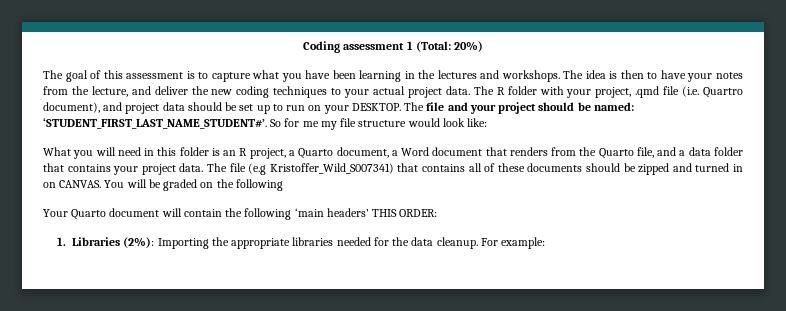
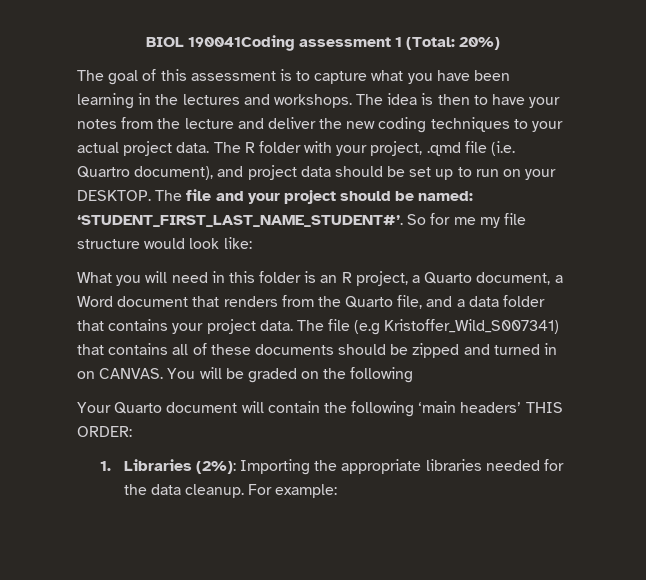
- Coding assessment 1 (Total: 20%)
+ BIOL 190041Coding assessment 1 (Total: 20%)
- The idea is then to have your notes from the lecture, and deliver the new coding techniques to your actual project data.
+ The idea is then to have your notes from the lecture and deliver the new coding techniques to your actual project data.

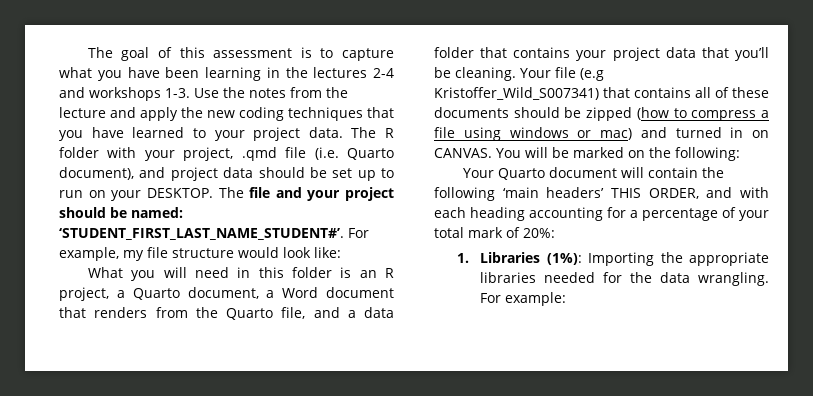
- BIOL 190041Coding assessment 1 (Total: 20%)
- The goal of this assessment is to capture what you have been learning in the lectures and workshops. The idea is then to have your notes from the lecture and deliver the new coding techniques to your actual project data.
+ The goal of this assessment is to capture what you have been learning in the lectures 2-4 and workshops 1-3. Use the notes from the lecture and apply the new coding techniques that you have learned to your project data.
- The R folder with your project, .qmd file (i.e. Quartro document), and project data should be set up to run on your DESKTOP.
+ The R folder with your project, .qmd file (i.e. Quarto document), and project data should be set up to run on your DESKTOP.
- So for me my file structure would look like:
+ For example, my file structure would look like:
- What you will need in this folder is an R project, a Quarto document, a Word document that renders from the Quarto file, and a data folder that contains your project data. The file (e.g Kristoffer_Wild_S007341) that contains all of these documents should be zipped and turned in on CANVAS.
+ What you will need in this folder is an R project, a Quarto document, a Word document that renders from the Quarto file, and a data folder that contains your project data that you’ll be cleaning. Your file (e.g Kristoffer_Wild_S007341) that contains all of these documents should be zipped (how to compress a file using windows or mac) and turned in on CANVAS.
- You will be graded on the following
+ You will be marked on the following:
- Your Quarto document will contain the following ‘main headers’ THIS ORDER:
+ Your Quarto document will contain the following ‘main headers’ THIS ORDER, and with each heading accounting for a percentage of your total mark of 20%:
- 1. Libraries (2%): Importing the appropriate libraries needed for the data cleanup.
+ 1. Libraries (1%): Importing the appropriate libraries needed for the data wrangling.

